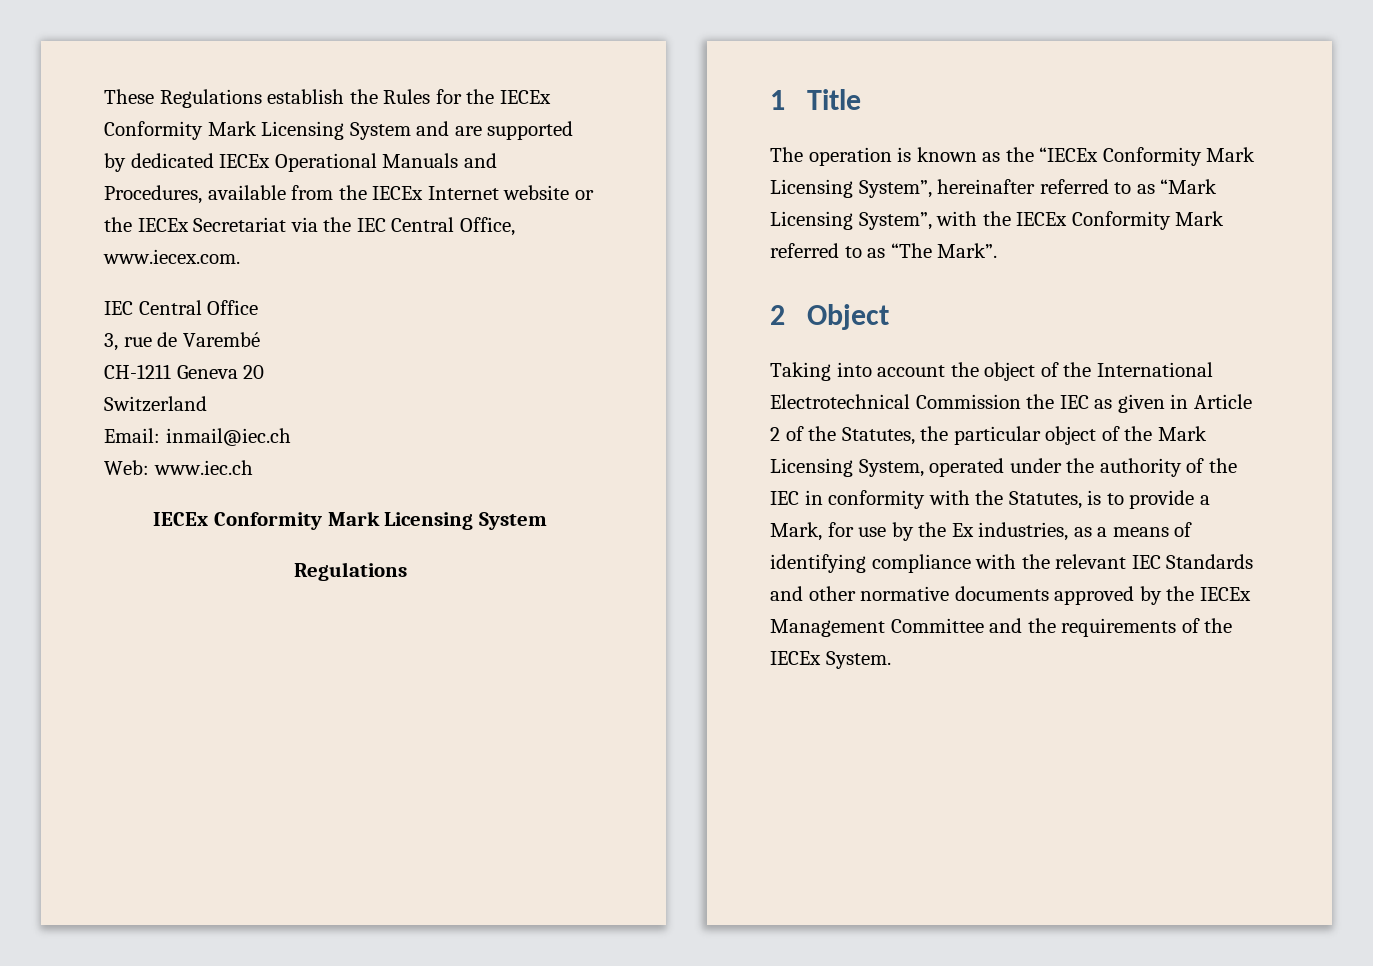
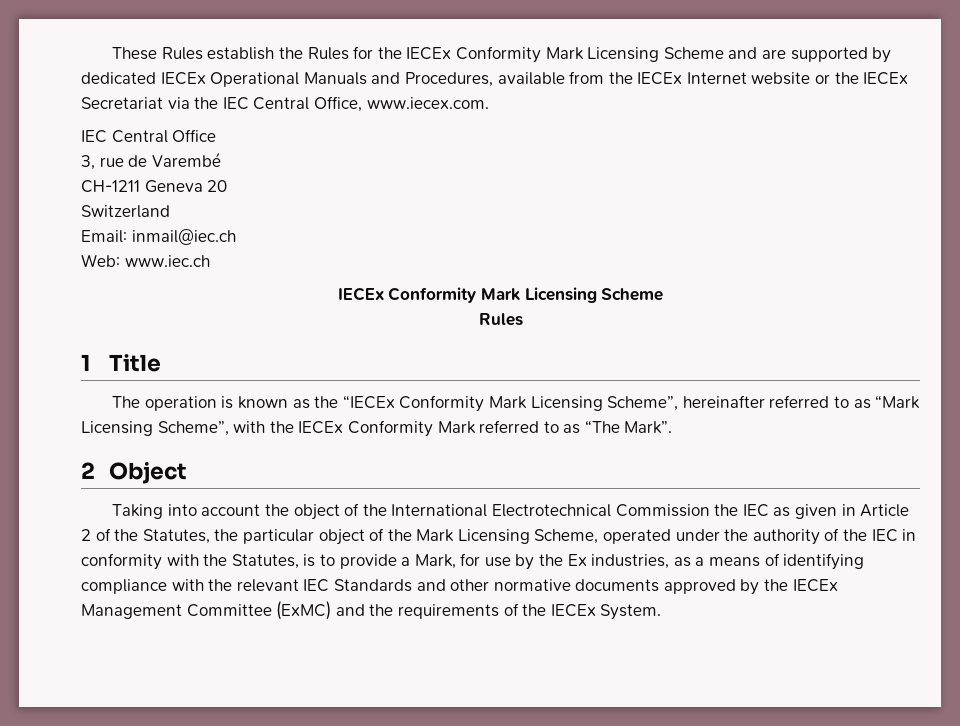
- These Regulations establish the Rules for the IECEx Conformity Mark Licensing System and are supported by dedicated IECEx Operational Manuals and Procedures, available from the IECEx Internet website or the IECEx Secretariat via the IEC Central Office, www.iecex.com.
+ These Rules establish the Rules for the IECEx Conformity Mark Licensing Scheme and are supported by dedicated IECEx Operational Manuals and Procedures, available from the IECEx Internet website or the IECEx Secretariat via the IEC Central Office, www.iecex.com.
  Web: www.iec.ch
- IECEx Conformity Mark Licensing System
- Regulations
+ IECEx Conformity Mark Licensing Scheme
+ Rules
- The operation is known as the “IECEx Conformity Mark Licensing System”, hereinafter referred to as “Mark Licensing System”, with the IECEx Conformity Mark referred to as “The Mark”.
+ The operation is known as the “IECEx Conformity Mark Licensing Scheme”, hereinafter referred to as “Mark Licensing Scheme”, with the IECEx Conformity Mark referred to as “The Mark”.
- Taking into account the object of the International Electrotechnical Commission the IEC as given in Article 2 of the Statutes, the particular object of the Mark Licensing System, operated under the authority of the IEC in conformity with the Statutes, is to provide a Mark, for use by the Ex industries, as a means of identifying compliance with the relevant IEC Standards and other normative documents approved by the IECEx Management Committee and the requirements of the IECEx System.
+ Taking into account the object of the International Electrotechnical Commission the IEC as given in Article 2 of the Statutes, the particular object of the Mark Licensing Scheme, operated under the authority of the IEC in conformity with the Statutes, is to provide a Mark, for use by the Ex industries, as a means of identifying compliance with the relevant IEC Standards and other normative documents approved by the IECEx Management Committee (ExMC) and the requirements of the IECEx System.

